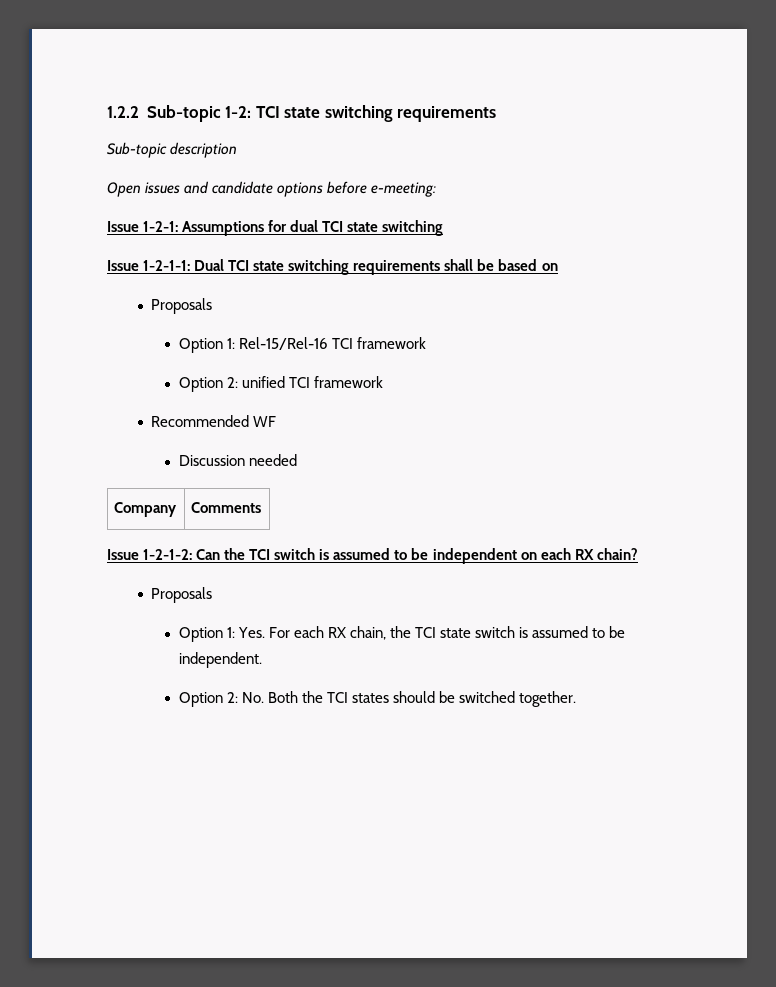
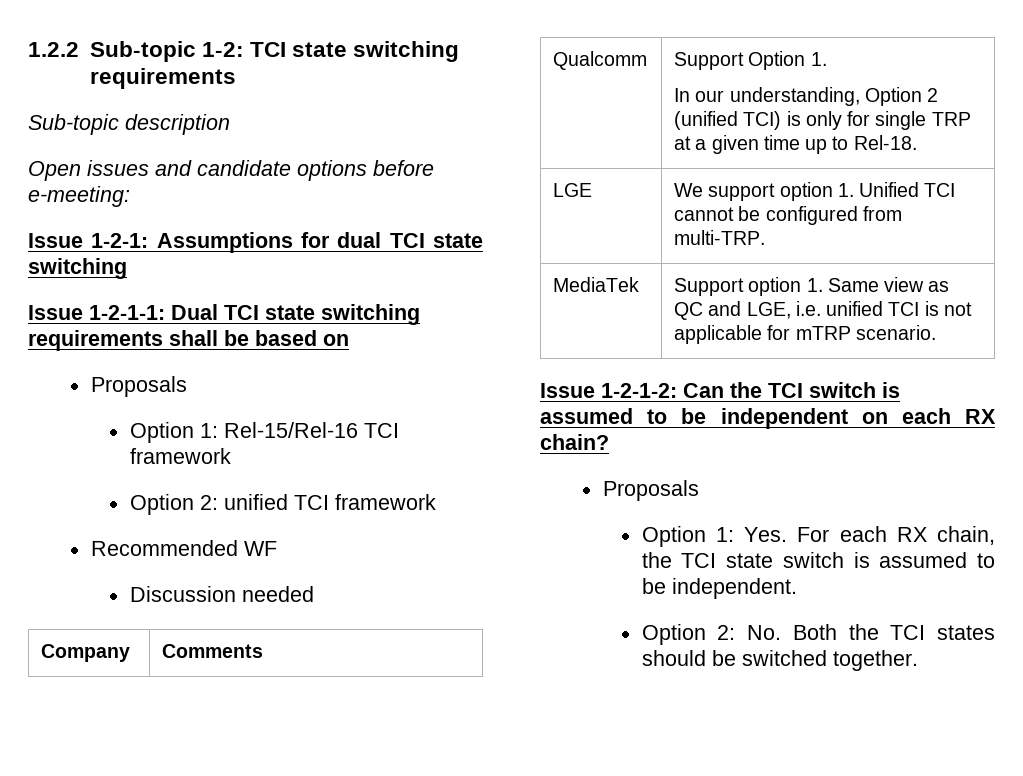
+ Qualcomm | Support Option 1.
+ In our understanding, Option 2 (unified TCI) is only for single TRP at a given time up to Rel-18.
+ LGE | We support option 1. Unified TCI cannot be configured from multi-TRP.
+ MediaTek | Support option 1. Same view as QC and LGE, i.e. unified TCI is not applicable for mTRP scenario.

